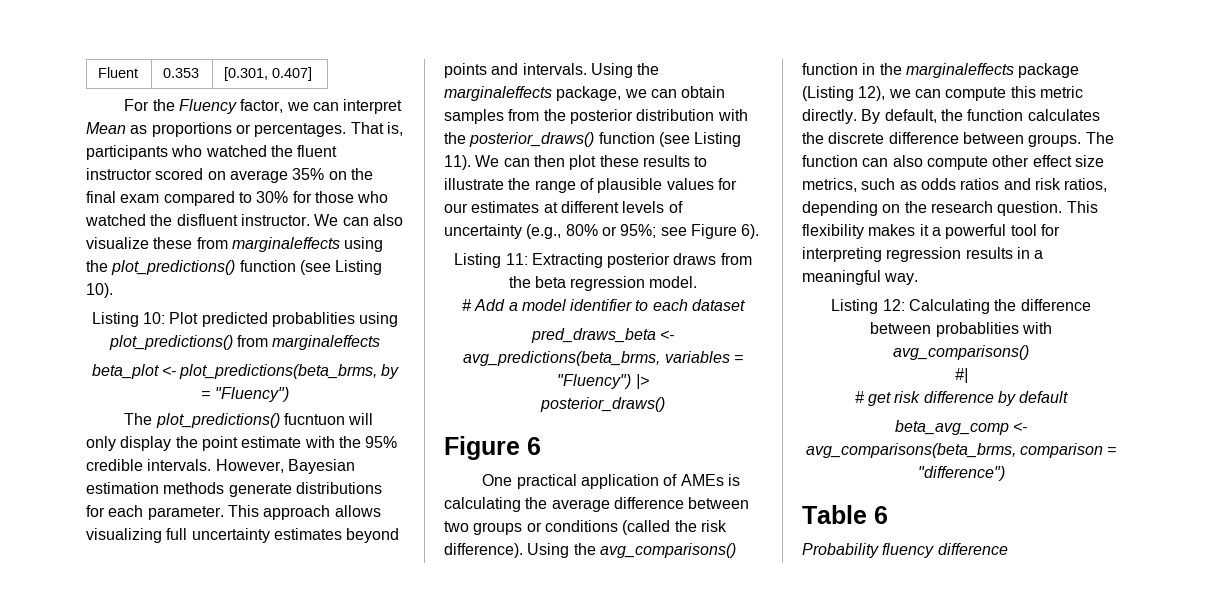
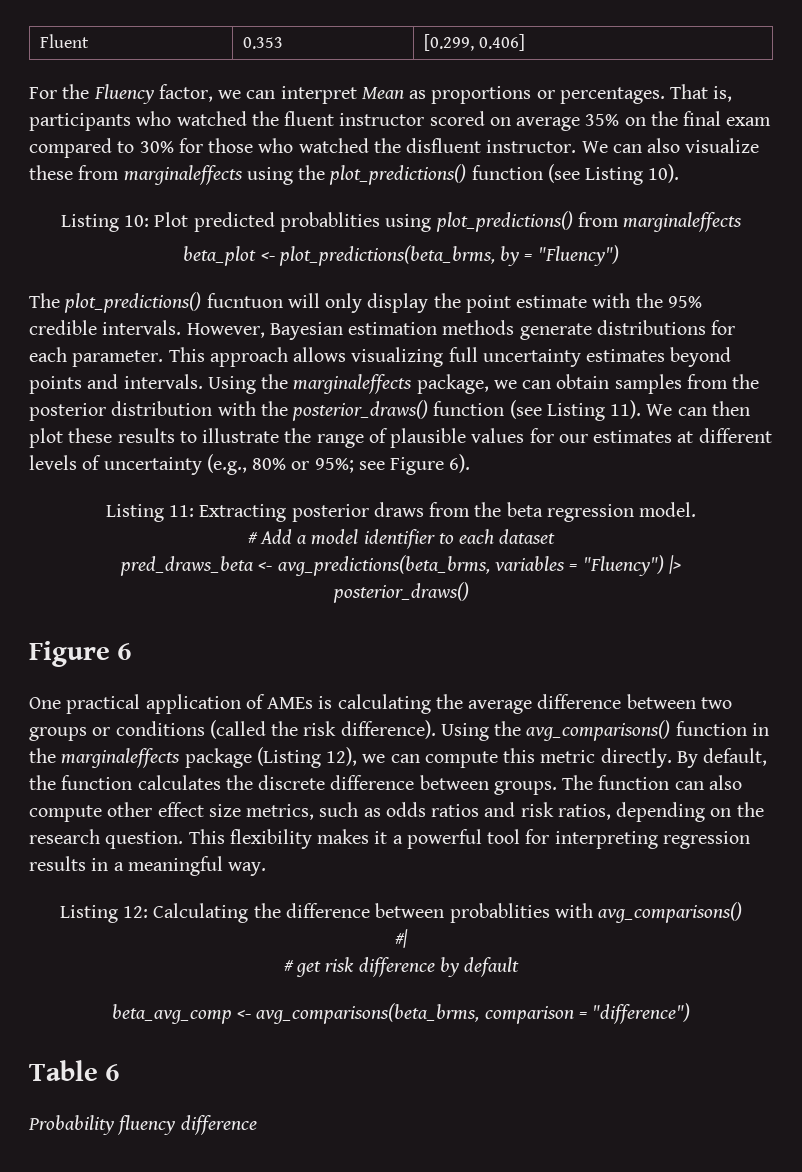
- Fluent | 0.353 | [0.301, 0.407]
+ Fluent | 0.353 | [0.299, 0.406]

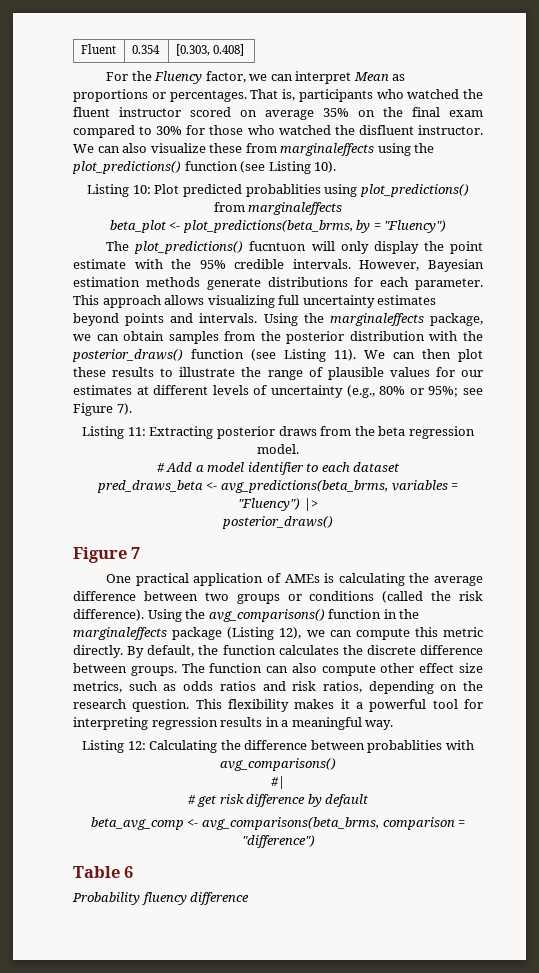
- Fluent | 0.353 | [0.299, 0.406]
+ Fluent | 0.354 | [0.303, 0.408]
- We can then plot these results to illustrate the range of plausible values for our estimates at different levels of uncertainty (e.g., 80% or 95%; see Figure 6).
+ We can then plot these results to illustrate the range of plausible values for our estimates at different levels of uncertainty (e.g., 80% or 95%; see Figure 7).
- Figure 6
+ Figure 7

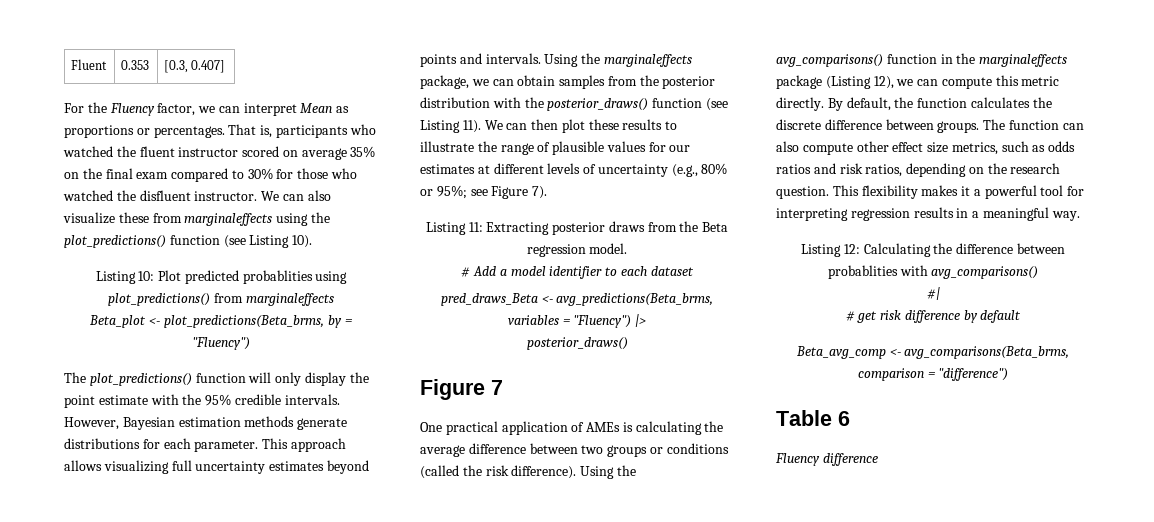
- Fluent | 0.354 | [0.303, 0.408]
+ Fluent | 0.353 | [0.3, 0.407]
- beta_plot <- plot_predictions(beta_brms, by = "Fluency")
+ Beta_plot <- plot_predictions(Beta_brms, by = "Fluency")
- The plot_predictions() fucntuon will only display the point estimate with the 95% credible intervals.
+ The plot_predictions() function will only display the point estimate with the 95% credible intervals.
- Listing 11: Extracting posterior draws from the beta regression model.
+ Listing 11: Extracting posterior draws from the Beta regression model.
- pred_draws_beta <- avg_predictions(beta_brms, variables = "Fluency") |>
+ pred_draws_Beta <- avg_predictions(Beta_brms, variables = "Fluency") |>
- beta_avg_comp <- avg_comparisons(beta_brms, comparison = "difference")
+ Beta_avg_comp <- avg_comparisons(Beta_brms, comparison = "difference")
- Probability fluency difference
+ Fluency difference

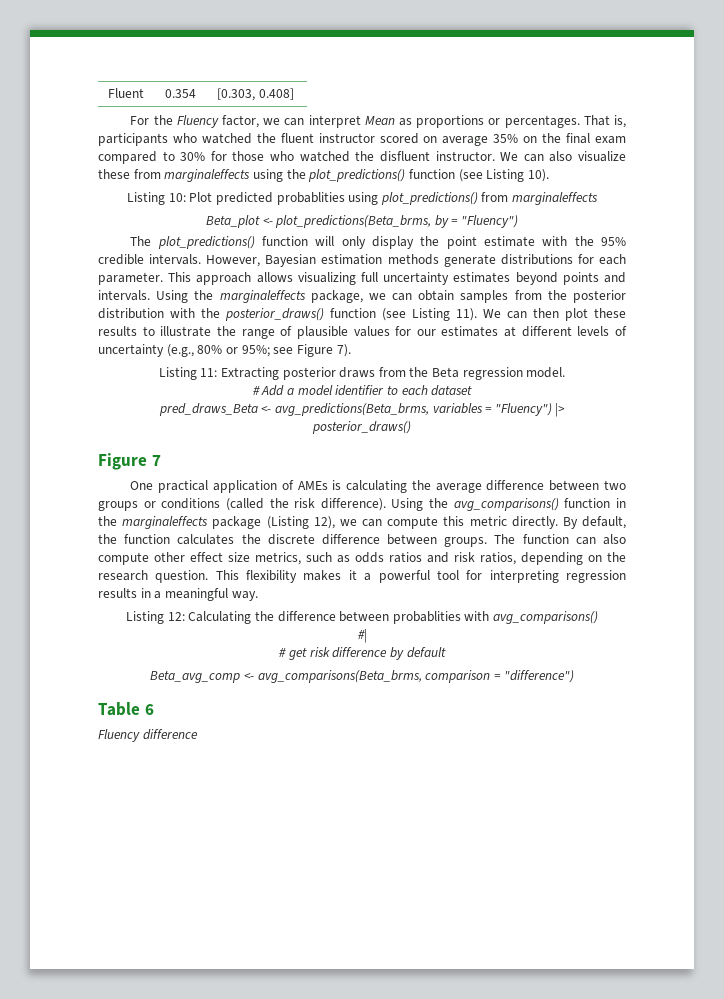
- Fluent | 0.353 | [0.3, 0.407]
+ Fluent | 0.354 | [0.303, 0.408]

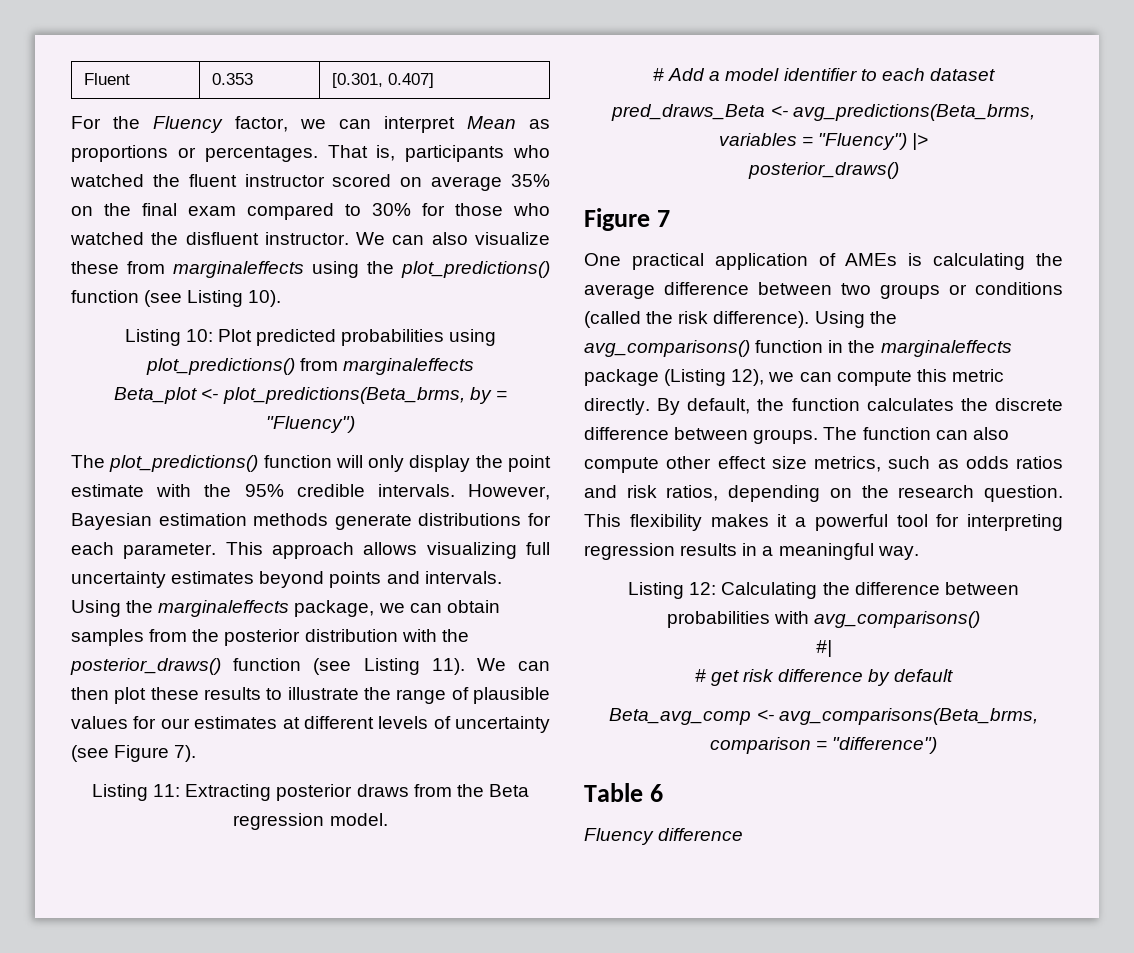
- Fluent | 0.354 | [0.303, 0.408]
+ Fluent | 0.353 | [0.301, 0.407]
- Listing 10: Plot predicted probablities using plot_predictions() from marginaleffects
+ Listing 10: Plot predicted probabilities using plot_predictions() from marginaleffects
- We can then plot these results to illustrate the range of plausible values for our estimates at different levels of uncertainty (e.g., 80% or 95%; see Figure 7).
+ We can then plot these results to illustrate the range of plausible values for our estimates at different levels of uncertainty (see Figure 7).
- Listing 12: Calculating the difference between probablities with avg_comparisons()
+ Listing 12: Calculating the difference between probabilities with avg_comparisons()

